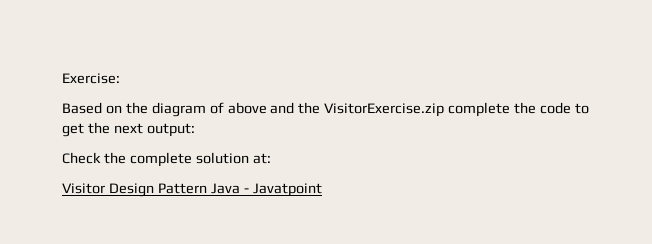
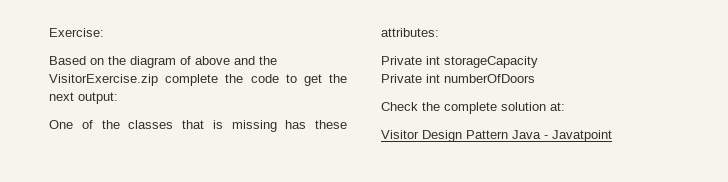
+ One of the classes that is missing has these attributes:
+ Private int storageCapacity
+ Private int numberOfDoors

